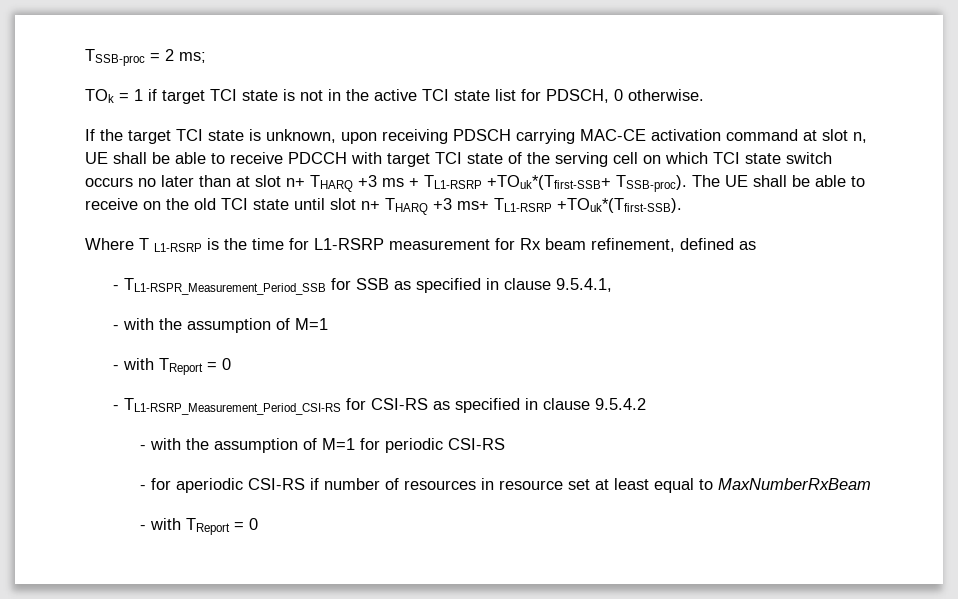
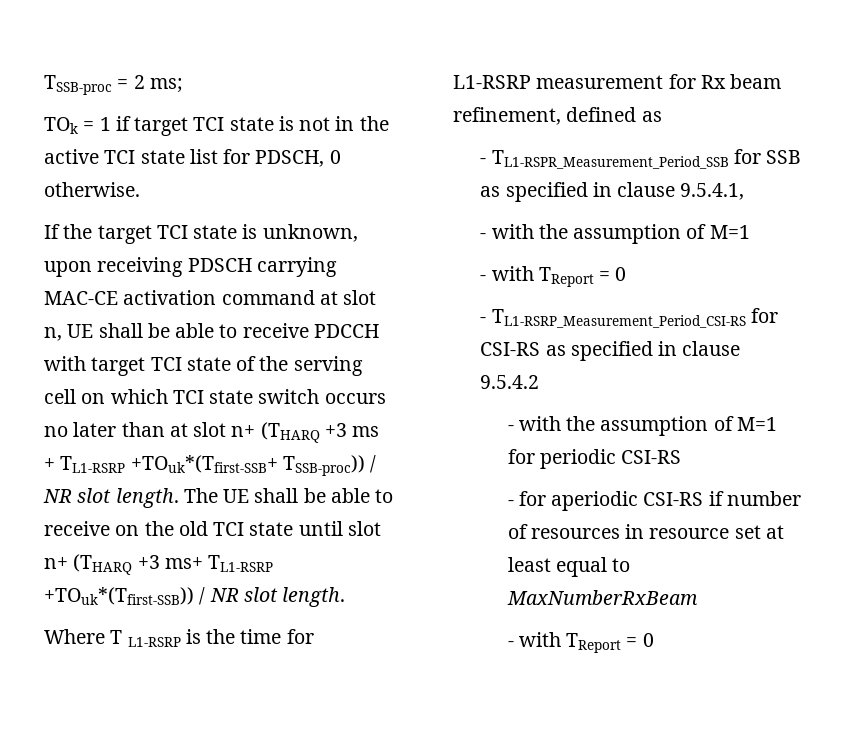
- If the target TCI state is unknown, upon receiving PDSCH carrying MAC-CE activation command at slot n, UE shall be able to receive PDCCH with target TCI state of the serving cell on which TCI state switch occurs no later than at slot n+ THARQ +3 ms + TL1-RSRP +TOuk*(Tfirst-SSB+ TSSB-proc).
+ If the target TCI state is unknown, upon receiving PDSCH carrying MAC-CE activation command at slot n, UE shall be able to receive PDCCH with target TCI state of the serving cell on which TCI state switch occurs no later than at slot n+ (THARQ +3 ms + TL1-RSRP +TOuk*(Tfirst-SSB+ TSSB-proc)) / NR slot length.
- The UE shall be able to receive on the old TCI state until slot n+ THARQ +3 ms+ TL1-RSRP +TOuk*(Tfirst-SSB).
+ The UE shall be able to receive on the old TCI state until slot n+ (THARQ +3 ms+ TL1-RSRP +TOuk*(Tfirst-SSB)) / NR slot length.

